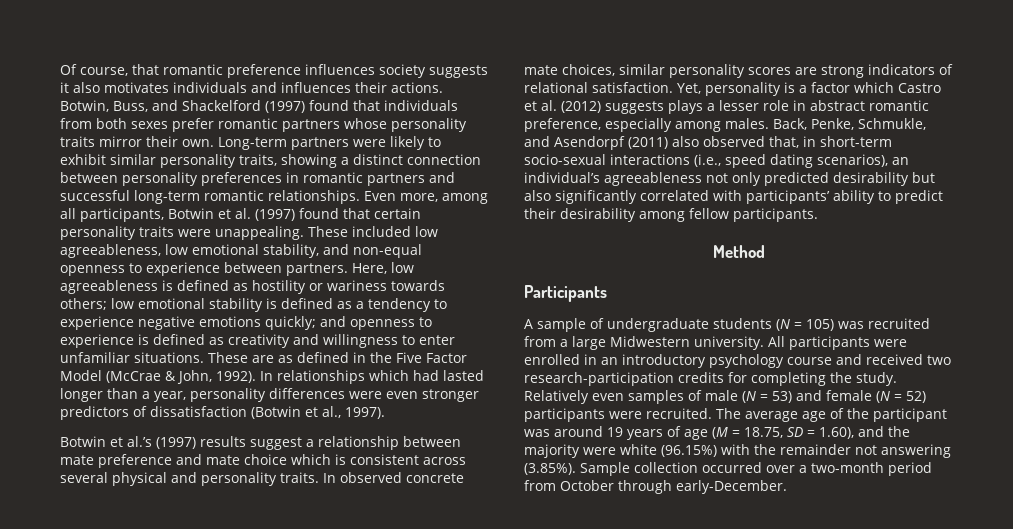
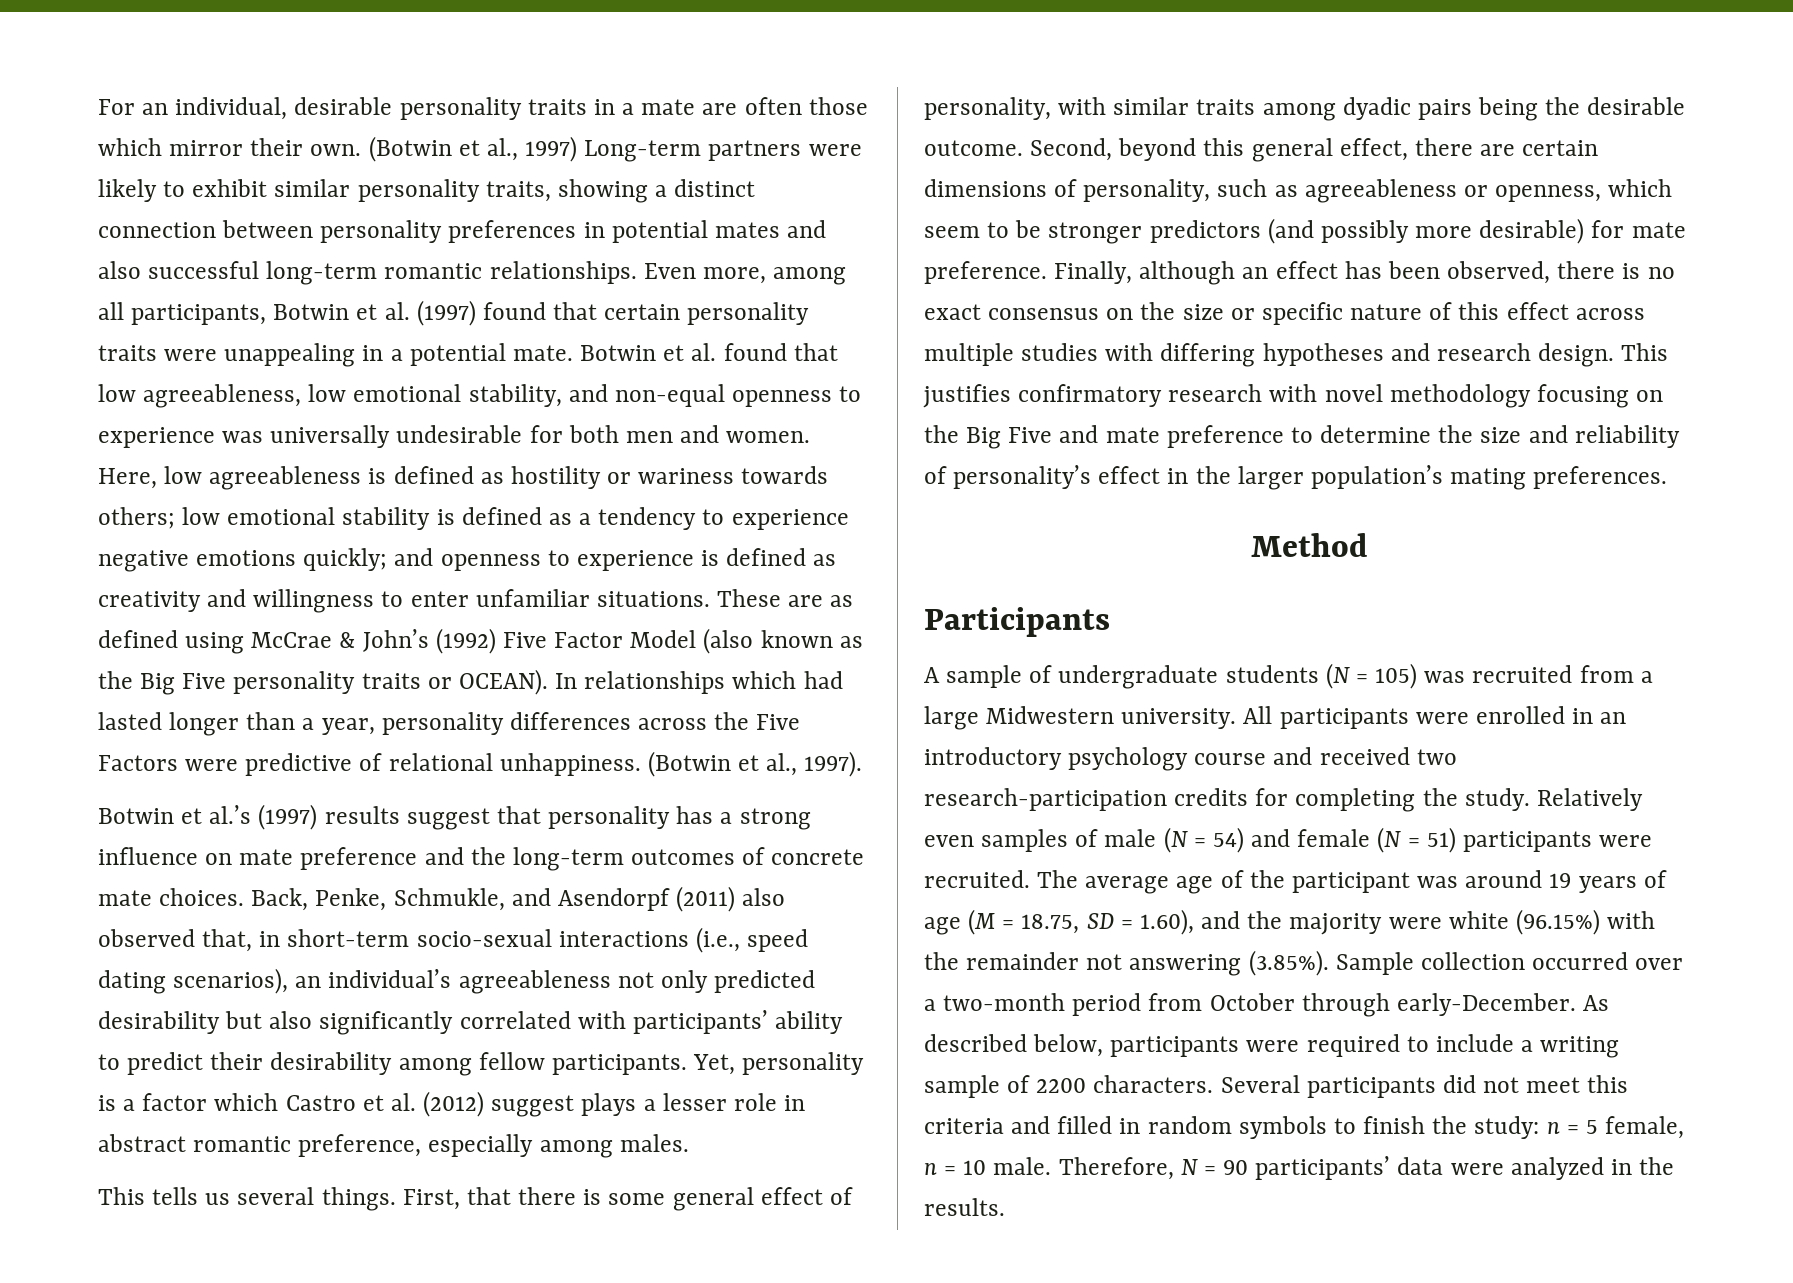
- Of course, that romantic preference influences society suggests it also motivates individuals and influences their actions. Botwin, Buss, and Shackelford (1997) found that individuals from both sexes prefer romantic partners whose personality traits mirror their own. Long-term partners were likely to exhibit similar personality traits, showing a distinct connection between personality preferences in romantic partners and successful long-term romantic relationships.
+ For an individual, desirable personality traits in a mate are often those which mirror their own. (Botwin et al., 1997) Long-term partners were likely to exhibit similar personality traits, showing a distinct connection between personality preferences in potential mates and also successful long-term romantic relationships.
- Even more, among all participants, Botwin et al. (1997) found that certain personality traits were unappealing. These included low agreeableness, low emotional stability, and non-equal openness to experience between partners.
+ Even more, among all participants, Botwin et al. (1997) found that certain personality traits were unappealing in a potential mate. Botwin et al. found that low agreeableness, low emotional stability, and non-equal openness to experience was universally undesirable for both men and women.
- These are as defined in the Five Factor Model (McCrae & John, 1992).
+ These are as defined using McCrae & John’s (1992) Five Factor Model (also known as the Big Five personality traits or OCEAN).
- In relationships which had lasted longer than a year, personality differences were even stronger predictors of dissatisfaction (Botwin et al., 1997).
+ In relationships which had lasted longer than a year, personality differences across the Five Factors were predictive of relational unhappiness. (Botwin et al., 1997).
- Botwin et al.’s (1997) results suggest a relationship between mate preference and mate choice which is consistent across several physical and personality traits. In observed concrete mate choices, similar personality scores are strong indicators of relational satisfaction. Yet, personality is a factor which Castro et al. (2012) suggests plays a lesser role in abstract romantic preference, especially among males.
+ Botwin et al.’s (1997) results suggest that personality has a strong influence on mate preference and the long-term outcomes of concrete mate choices.
+ Yet, personality is a factor which Castro et al. (2012) suggest plays a lesser role in abstract romantic preference, especially among males.
+ This tells us several things. First, that there is some general effect of personality, with similar traits among dyadic pairs being the desirable outcome. Second, beyond this general effect, there are certain dimensions of personality, such as agreeableness or openness, which seem to be stronger predictors (and possibly more desirable) for mate preference. Finally, although an effect has been observed, there is no exact consensus on the size or specific nature of this effect across multiple studies with differing hypotheses and research design. This justifies confirmatory research with novel methodology focusing on the Big Five and mate preference to determine the size and reliability of personality’s effect in the larger population’s mating preferences.
- Relatively even samples of male (N = 53) and female (N = 52) participants were recruited.
+ Relatively even samples of male (N = 54) and female (N = 51) participants were recruited.
+ As described below, participants were required to include a writing sample of 2200 characters. Several participants did not meet this criteria and filled in random symbols to finish the study: n = 5 female, n = 10 male. Therefore, N = 90 participants’ data were analyzed in the results.

